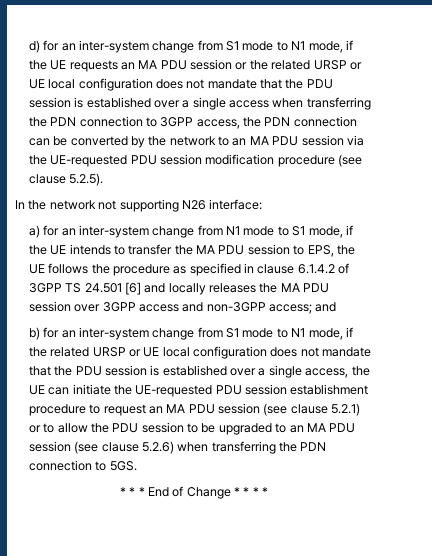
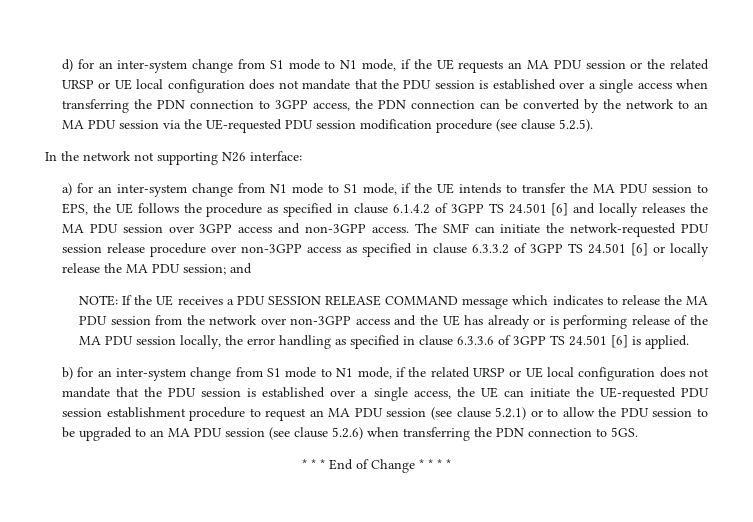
- a) for an inter-system change from N1 mode to S1 mode, if the UE intends to transfer the MA PDU session to EPS, the UE follows the procedure as specified in clause 6.1.4.2 of 3GPP TS 24.501 [6] and locally releases the MA PDU session over 3GPP access and non-3GPP access; and
+ a) for an inter-system change from N1 mode to S1 mode, if the UE intends to transfer the MA PDU session to EPS, the UE follows the procedure as specified in clause 6.1.4.2 of 3GPP TS 24.501 [6] and locally releases the MA PDU session over 3GPP access and non-3GPP access. The SMF can initiate the network-requested PDU session release procedure over non-3GPP access as specified in clause 6.3.3.2 of 3GPP TS 24.501 [6] or locally release the MA PDU session; and
+ NOTE: If the UE receives a PDU SESSION RELEASE COMMAND message which indicates to release the MA PDU session from the network over non-3GPP access and the UE has already or is performing release of the MA PDU session locally, the error handling as specified in clause 6.3.3.6 of 3GPP TS 24.501 [6] is applied.

